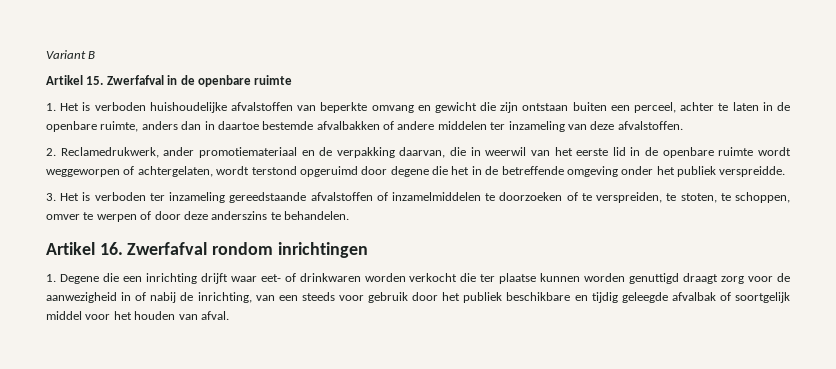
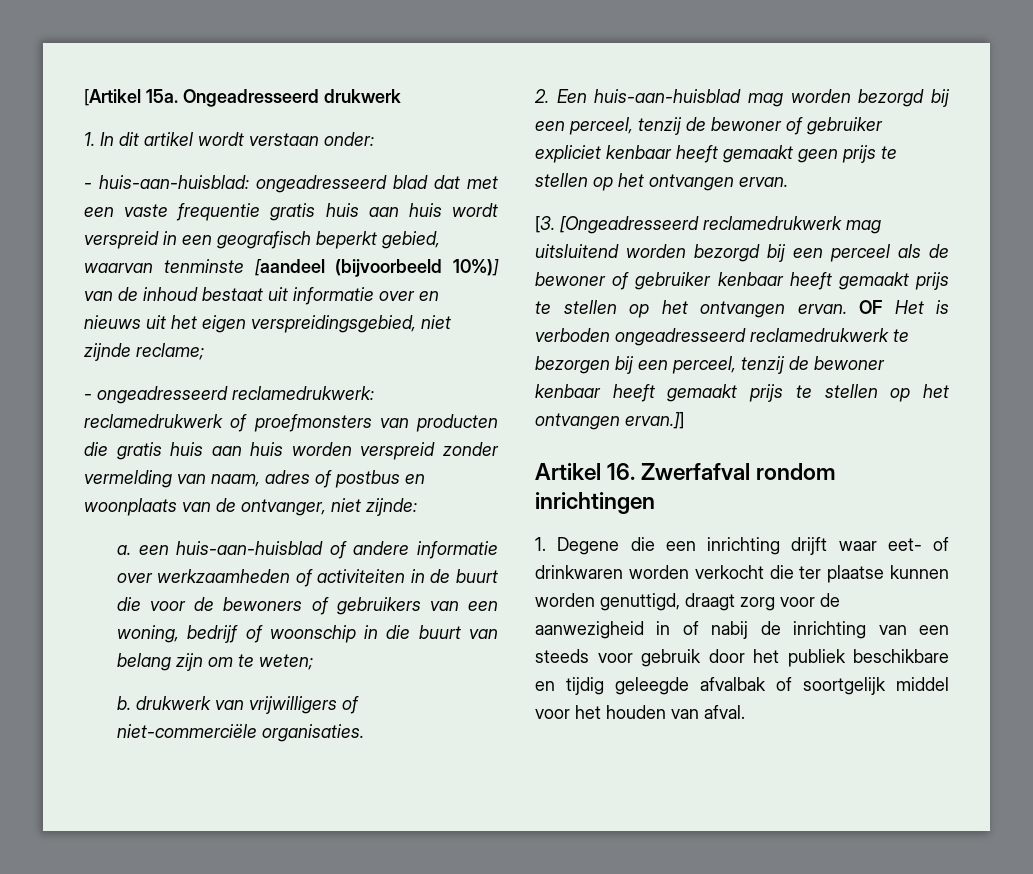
- Variant B
- Artikel 15. Zwerfafval in de openbare ruimte
- 1. Het is verboden huishoudelijke afvalstoffen van beperkte omvang en gewicht die zijn ontstaan buiten een perceel, achter te laten in de openbare ruimte, anders dan in daartoe bestemde afvalbakken of andere middelen ter inzameling van deze afvalstoffen.
- 2. Reclamedrukwerk, ander promotiemateriaal en de verpakking daarvan, die in weerwil van het eerste lid in de openbare ruimte wordt weggeworpen of achtergelaten, wordt terstond opgeruimd door degene die het in de betreffende omgeving onder het publiek verspreidde.
- 3. Het is verboden ter inzameling gereedstaande afvalstoffen of inzamelmiddelen te doorzoeken of te verspreiden, te stoten, te schoppen, omver te werpen of door deze anderszins te behandelen.
+ [Artikel 15a. Ongeadresseerd drukwerk
+ 1. In dit artikel wordt verstaan onder:
+ - huis-aan-huisblad: ongeadresseerd blad dat met een vaste frequentie gratis huis aan huis wordt verspreid in een geografisch beperkt gebied, waarvan tenminste [aandeel (bijvoorbeeld 10%)] van de inhoud bestaat uit informatie over en nieuws uit het eigen verspreidingsgebied, niet zijnde reclame;
+ - ongeadresseerd reclamedrukwerk: reclamedrukwerk of proefmonsters van producten die gratis huis aan huis worden verspreid zonder vermelding van naam, adres of postbus en woonplaats van de ontvanger, niet zijnde:
+ a. een huis-aan-huisblad of andere informatie over werkzaamheden of activiteiten in de buurt die voor de bewoners of gebruikers van een woning, bedrijf of woonschip in die buurt van belang zijn om te weten;
+ b. drukwerk van vrijwilligers of niet-commerciële organisaties.
+ 2. Een huis-aan-huisblad mag worden bezorgd bij een perceel, tenzij de bewoner of gebruiker expliciet kenbaar heeft gemaakt geen prijs te stellen op het ontvangen ervan.
+ [3. [Ongeadresseerd reclamedrukwerk mag uitsluitend worden bezorgd bij een perceel als de bewoner of gebruiker kenbaar heeft gemaakt prijs te stellen op het ontvangen ervan. OF Het is verboden ongeadresseerd reclamedrukwerk te bezorgen bij een perceel, tenzij de bewoner kenbaar heeft gemaakt prijs te stellen op het ontvangen ervan.]]
- 1. Degene die een inrichting drijft waar eet- of drinkwaren worden verkocht die ter plaatse kunnen worden genuttigd draagt zorg voor de aanwezigheid in of nabij de inrichting, van een steeds voor gebruik door het publiek beschikbare en tijdig geleegde afvalbak of soortgelijk middel voor het houden van afval.
+ 1. Degene die een inrichting drijft waar eet- of drinkwaren worden verkocht die ter plaatse kunnen worden genuttigd, draagt zorg voor de aanwezigheid in of nabij de inrichting van een steeds voor gebruik door het publiek beschikbare en tijdig geleegde afvalbak of soortgelijk middel voor het houden van afval.

